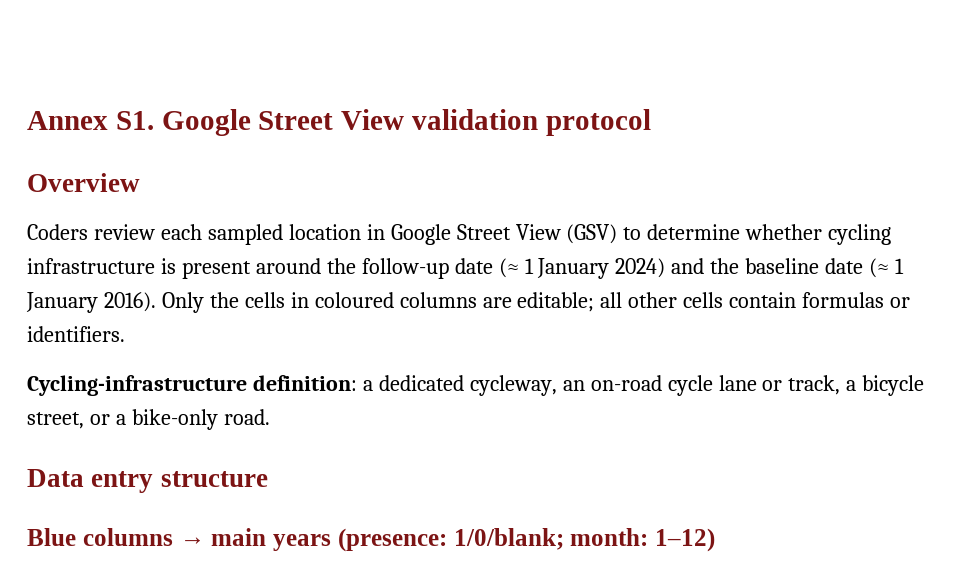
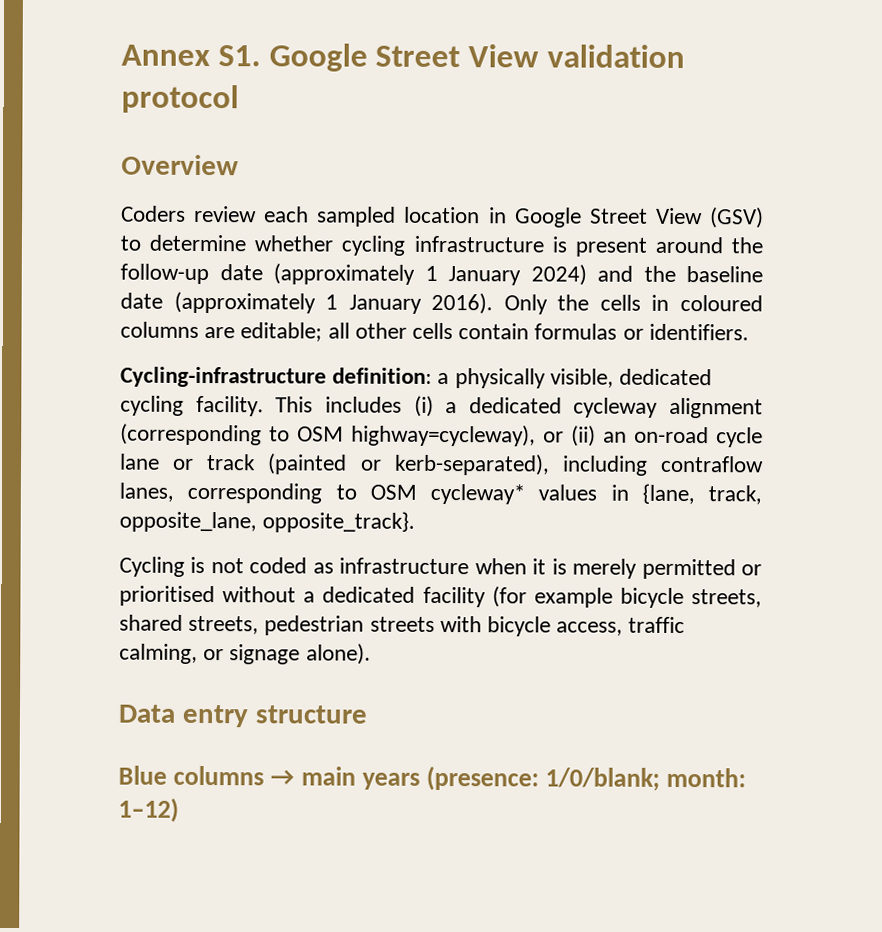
- Coders review each sampled location in Google Street View (GSV) to determine whether cycling infrastructure is present around the follow-up date (≈ 1 January 2024) and the baseline date (≈ 1 January 2016).
+ Coders review each sampled location in Google Street View (GSV) to determine whether cycling infrastructure is present around the follow-up date (approximately 1 January 2024) and the baseline date (approximately 1 January 2016).
- Cycling-infrastructure definition: a dedicated cycleway, an on-road cycle lane or track, a bicycle street, or a bike-only road.
+ Cycling-infrastructure definition: a physically visible, dedicated cycling facility. This includes (i) a dedicated cycleway alignment (corresponding to OSM highway=cycleway), or (ii) an on-road cycle lane or track (painted or kerb-separated), including contraflow lanes, corresponding to OSM cycleway* values in {lane, track, opposite_lane, opposite_track}.
+ Cycling is not coded as infrastructure when it is merely permitted or prioritised without a dedicated facility (for example bicycle streets, shared streets, pedestrian streets with bicycle access, traffic calming, or signage alone).

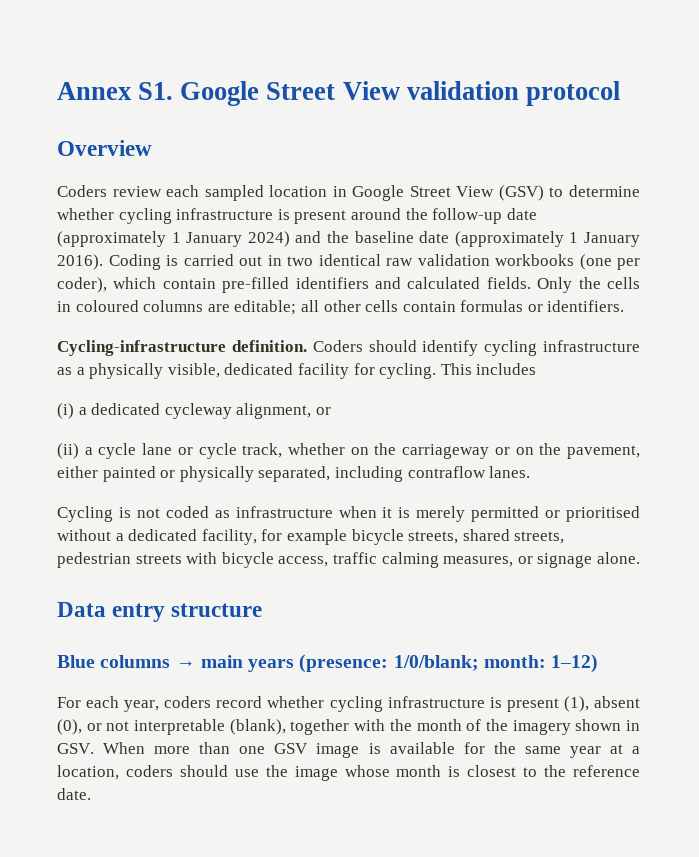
+ Coding is carried out in two identical raw validation workbooks (one per coder), which contain pre-filled identifiers and calculated fields.
- Cycling-infrastructure definition: a physically visible, dedicated cycling facility.
+ Cycling-infrastructure definition. Coders should identify cycling infrastructure as a physically visible, dedicated facility for cycling.
- This includes (i) a dedicated cycleway alignment (corresponding to OSM highway=cycleway), or (ii) an on-road cycle lane or track (painted or kerb-separated), including contraflow lanes, corresponding to OSM cycleway* values in {lane, track, opposite_lane, opposite_track}.
+ This includes
+ (i) a dedicated cycleway alignment, or
+ (ii) a cycle lane or cycle track, whether on the carriageway or on the pavement, either painted or physically separated, including contraflow lanes.
- Cycling is not coded as infrastructure when it is merely permitted or prioritised without a dedicated facility (for example bicycle streets, shared streets, pedestrian streets with bicycle access, traffic calming, or signage alone).
+ Cycling is not coded as infrastructure when it is merely permitted or prioritised without a dedicated facility, for example bicycle streets, shared streets, pedestrian streets with bicycle access, traffic calming measures, or signage alone.
+ For each year, coders record whether cycling infrastructure is present (1), absent (0), or not interpretable (blank), together with the month of the imagery shown in GSV. When more than one GSV image is available for the same year at a location, coders should use the image whose month is closest to the reference date.

